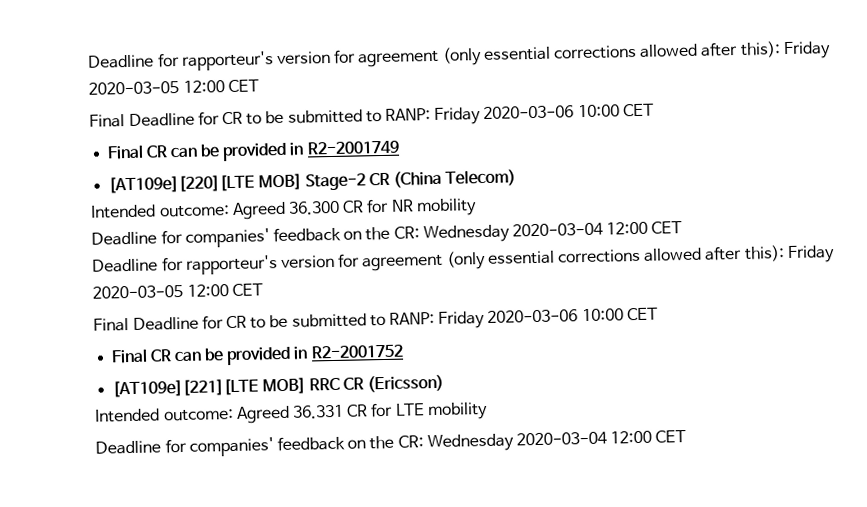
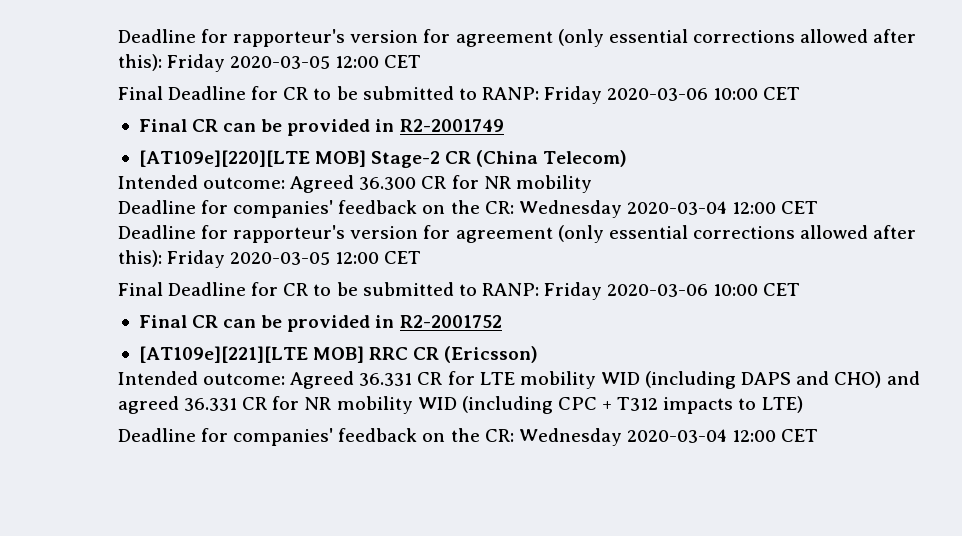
- Intended outcome: Agreed 36.331 CR for LTE mobility
+ Intended outcome: Agreed 36.331 CR for LTE mobility WID (including DAPS and CHO) and agreed 36.331 CR for NR mobility WID (including CPC + T312 impacts to LTE)

